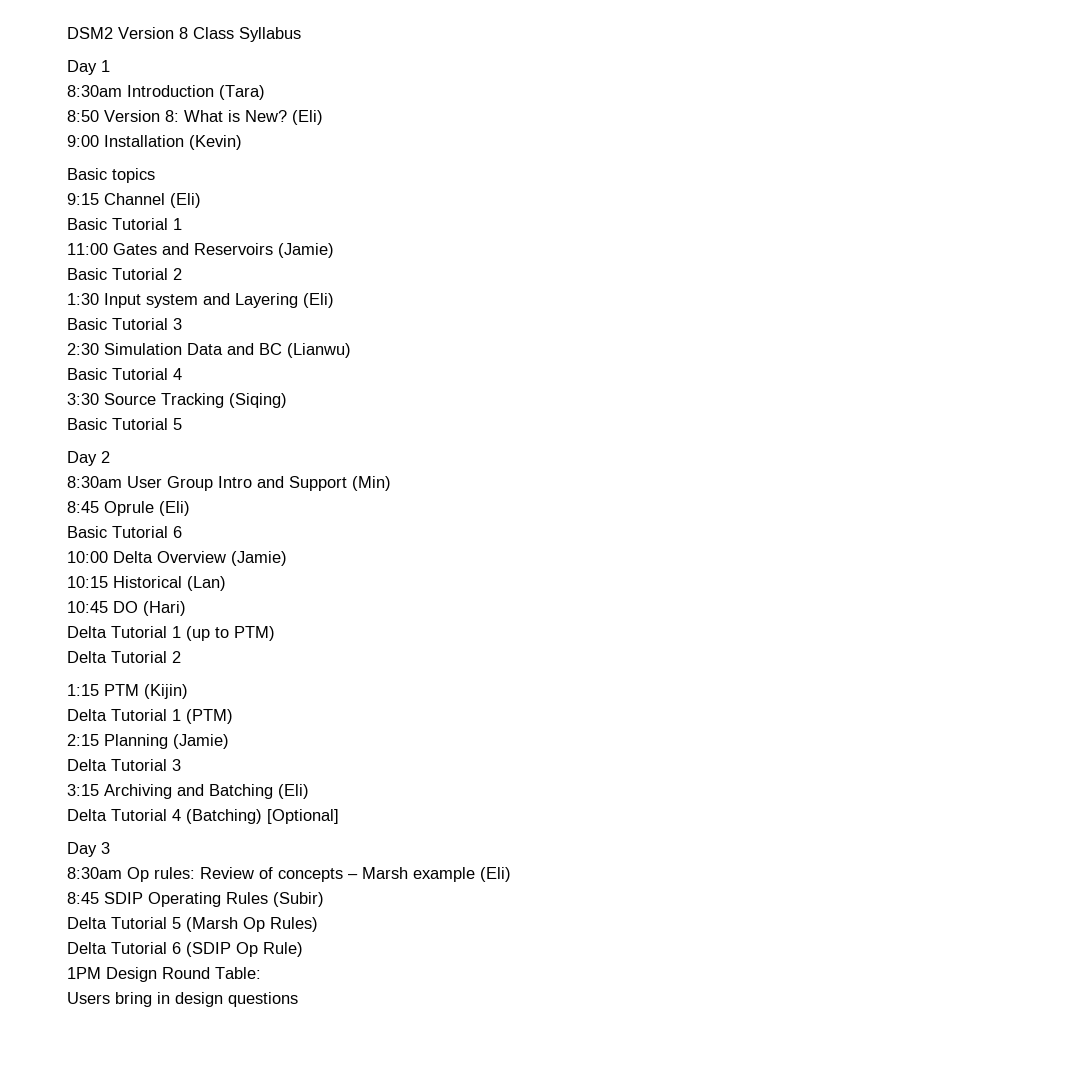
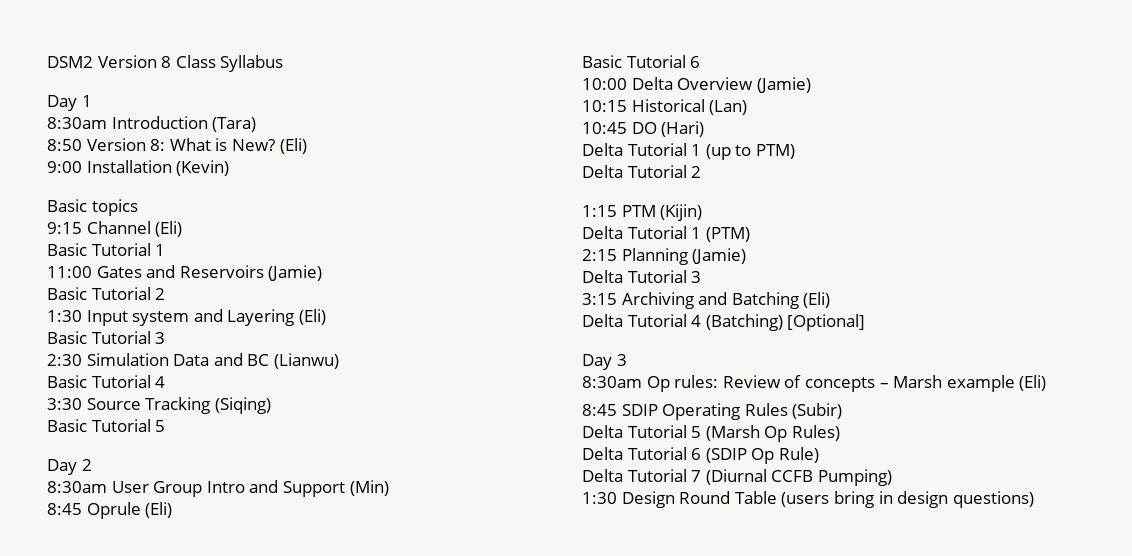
- 1PM Design Round Table:
- Users bring in design questions
+ Delta Tutorial 7 (Diurnal CCFB Pumping)
+ 1:30 Design Round Table (users bring in design questions)

